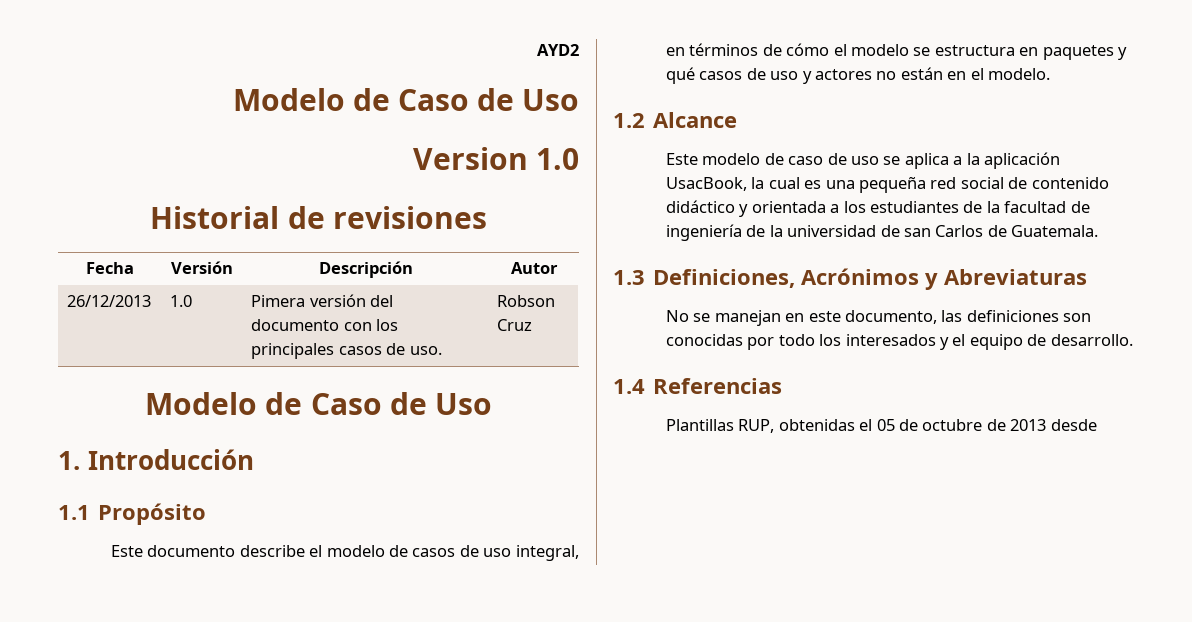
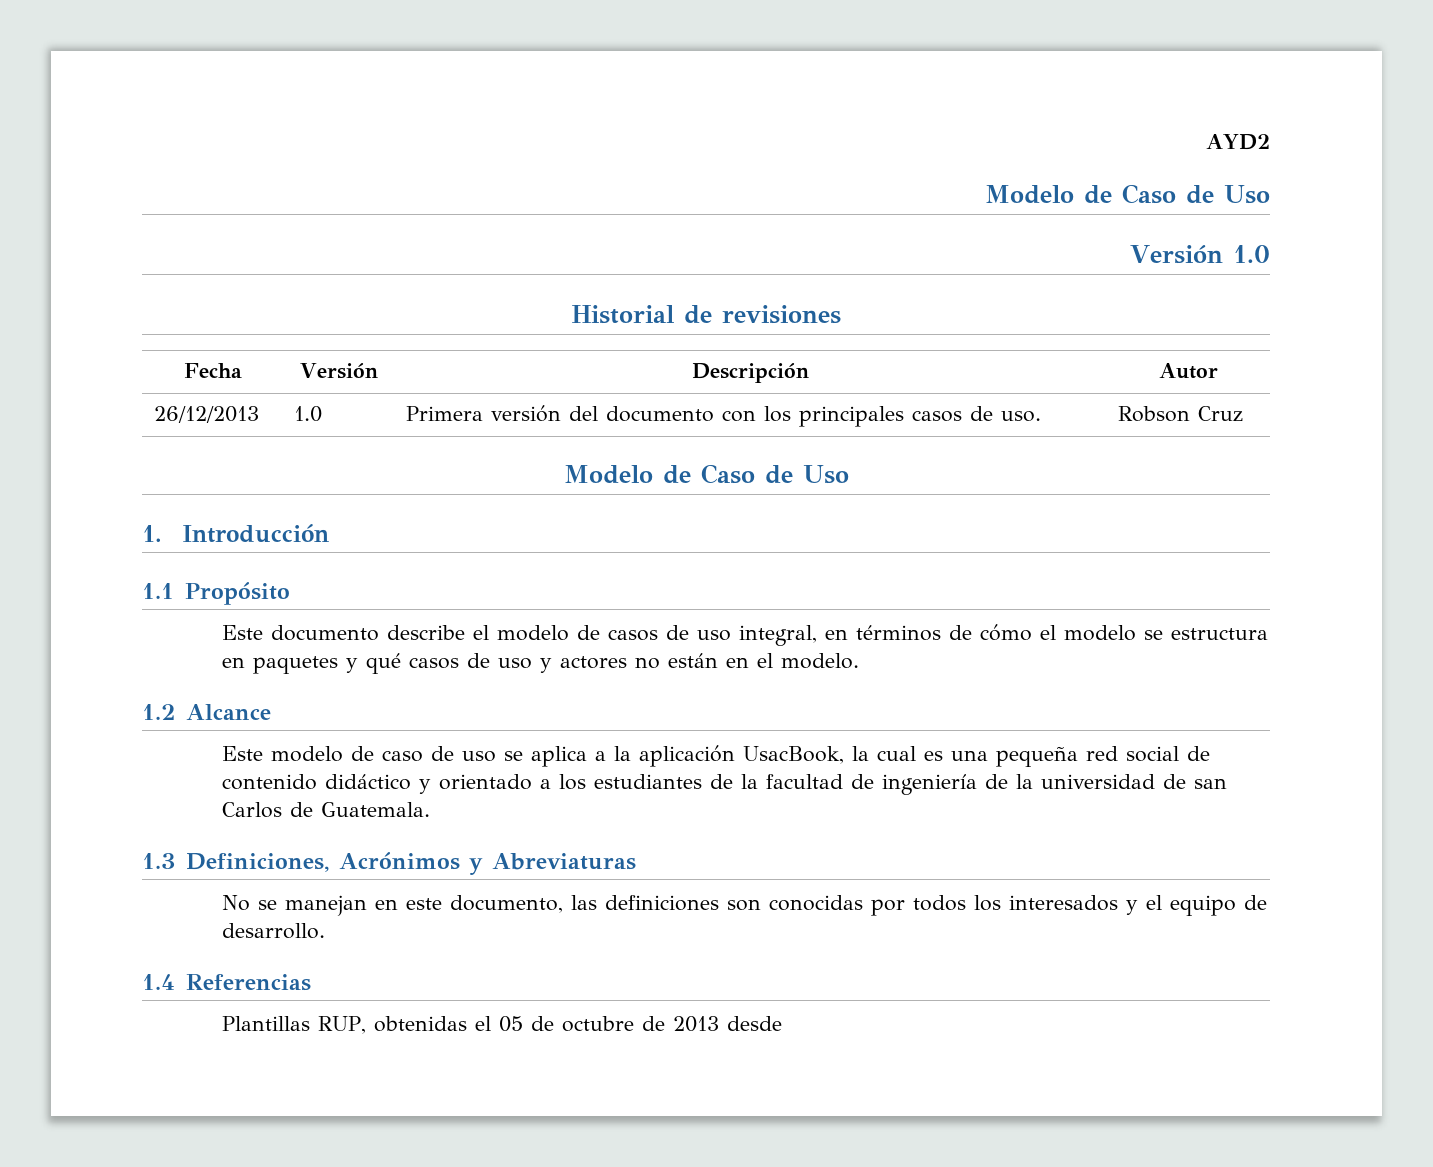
- Version 1.0
+ Versión 1.0
- 26/12/2013 | 1.0 | Pimera versión del documento con los principales casos de uso. | Robson Cruz
+ 26/12/2013 | 1.0 | Primera versión del documento con los principales casos de uso. | Robson Cruz
- Este modelo de caso de uso se aplica a la aplicación UsacBook, la cual es una pequeña red social de contenido didáctico y orientada a los estudiantes de la facultad de ingeniería de la universidad de san Carlos de Guatemala.
+ Este modelo de caso de uso se aplica a la aplicación UsacBook, la cual es una pequeña red social de contenido didáctico y orientado a los estudiantes de la facultad de ingeniería de la universidad de san Carlos de Guatemala.
- No se manejan en este documento, las definiciones son conocidas por todo los interesados y el equipo de desarrollo.
+ No se manejan en este documento, las definiciones son conocidas por todos los interesados y el equipo de desarrollo.

